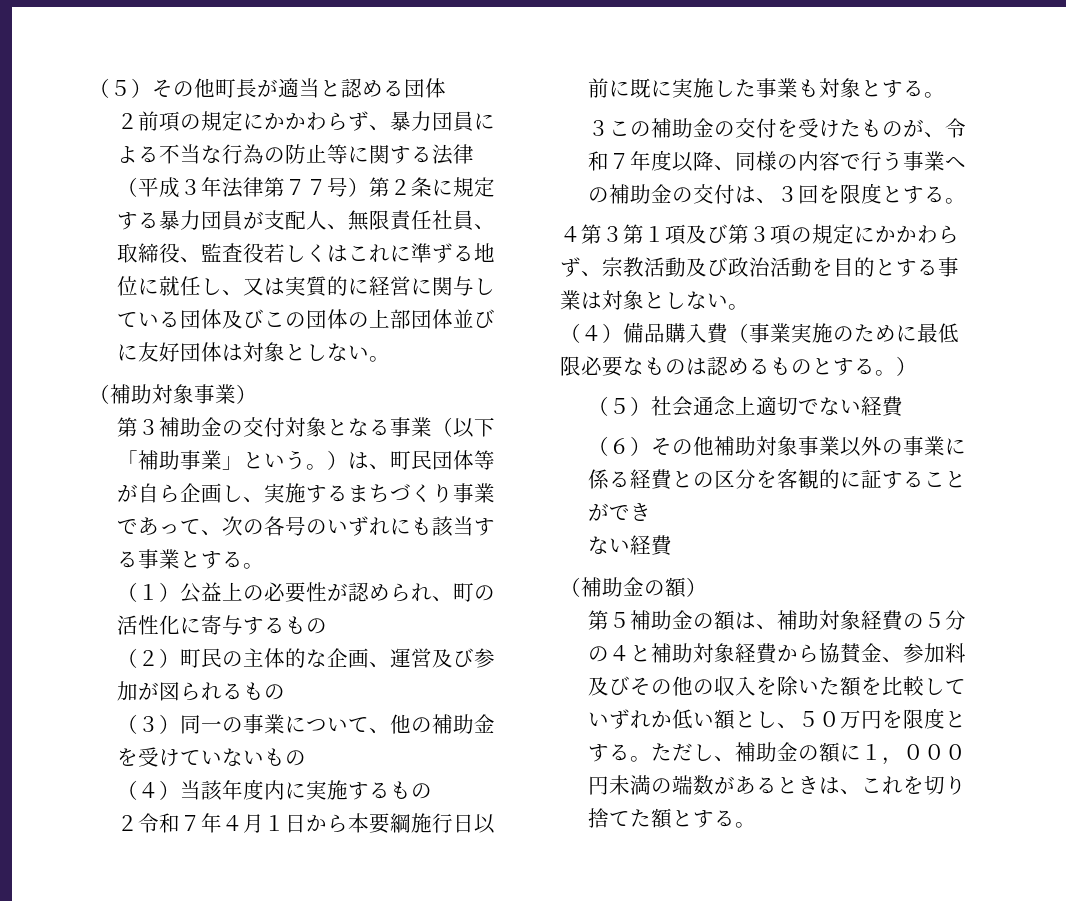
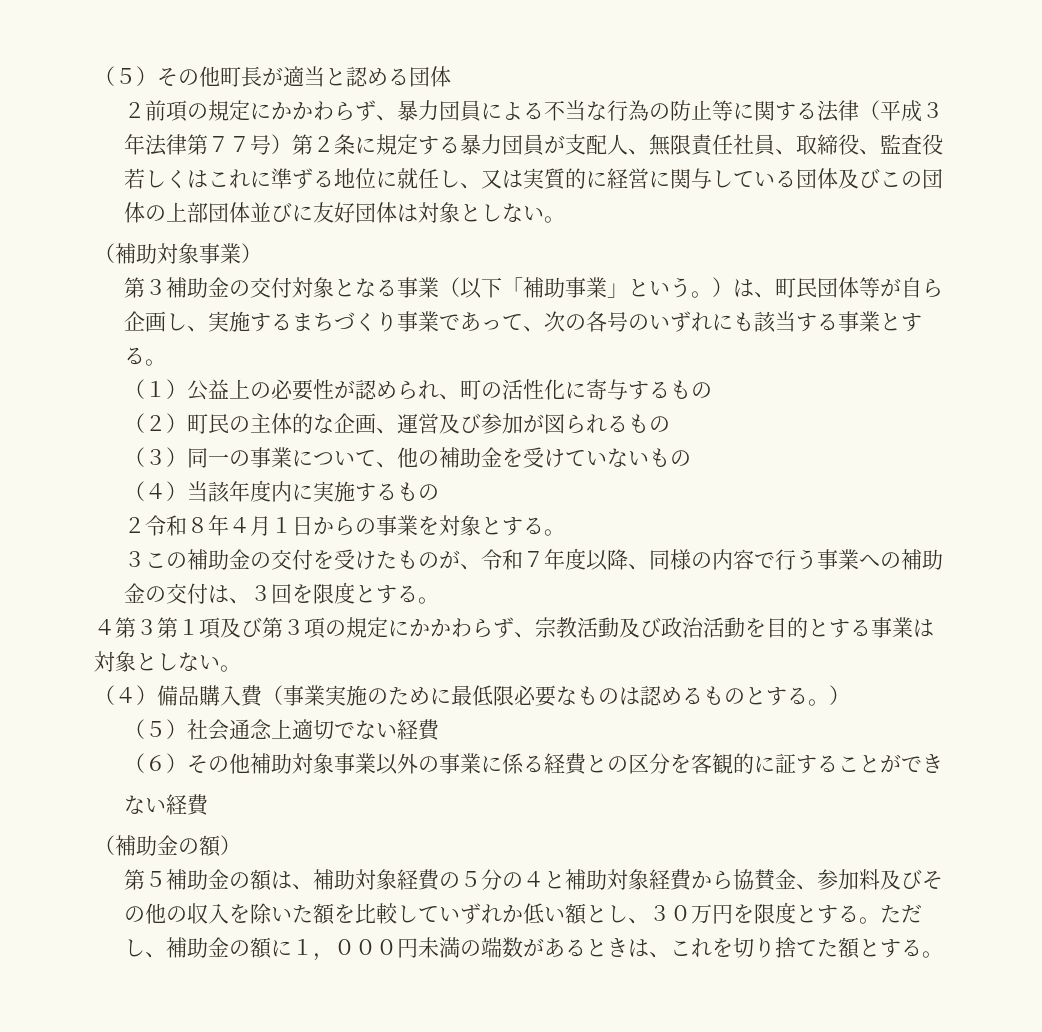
- ２令和７年４月１日から本要綱施行日以前に既に実施した事業も対象とする。
+ ２令和８年４月１日からの事業を対象とする。
- 第５補助金の額は、補助対象経費の５分の４と補助対象経費から協賛金、参加料及びその他の収入を除いた額を比較していずれか低い額とし、５０万円を限度とする。
+ 第５補助金の額は、補助対象経費の５分の４と補助対象経費から協賛金、参加料及びその他の収入を除いた額を比較していずれか低い額とし、３０万円を限度とする。

